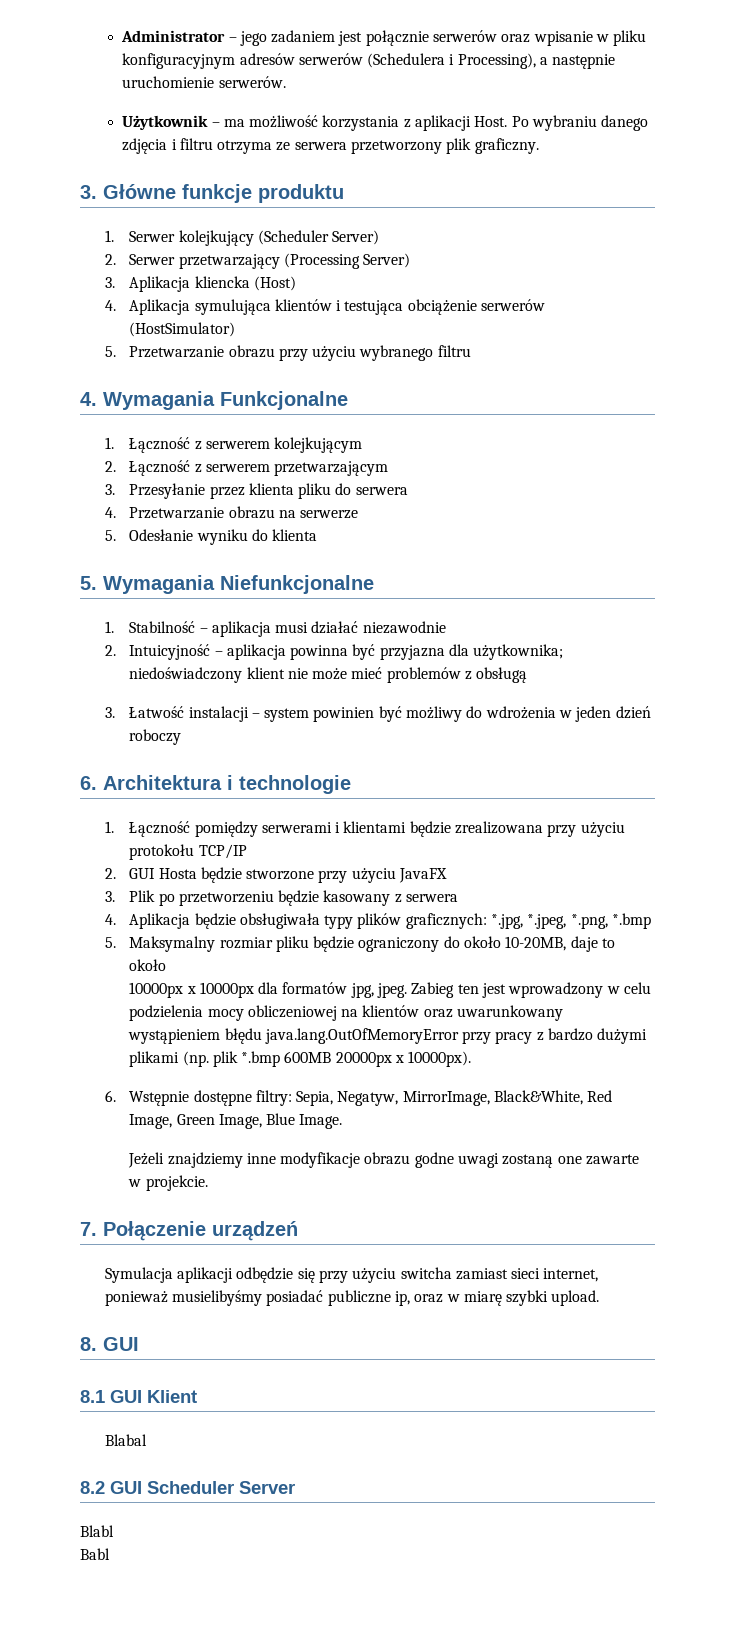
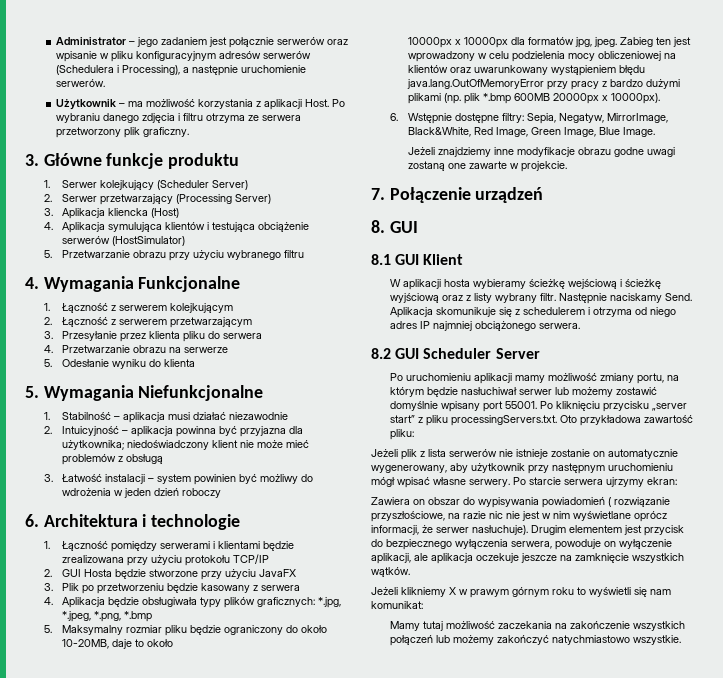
- Symulacja aplikacji odbędzie się przy użyciu switcha zamiast sieci internet, ponieważ musielibyśmy posiadać publiczne ip, oraz w miarę szybki upload.
- Blabal
+ W aplikacji hosta wybieramy ścieżkę wejściową i ścieżkę wyjściową oraz z listy wybrany filtr. Następnie naciskamy Send. Aplikacja skomunikuje się z schedulerem i otrzyma od niego adres IP najmniej obciążonego serwera.
  8.2 GUI Scheduler Server
- Blabl
- Babl
+ Po uruchomieniu aplikacji mamy możliwość zmiany portu, na którym będzie nasłuchiwał serwer lub możemy zostawić domyślnie wpisany port 55001. Po kliknięciu przycisku „server start” z pliku processingServers.txt. Oto przykładowa zawartość pliku:
+ Jeżeli plik z lista serwerów nie istnieje zostanie on automatycznie wygenerowany, aby użytkownik przy następnym uruchomieniu mógł wpisać własne serwery. Po starcie serwera ujrzymy ekran:
+ Zawiera on obszar do wypisywania powiadomień ( rozwiązanie przyszłościowe, na razie nic nie jest w nim wyświetlane oprócz informacji, że serwer nasłuchuje). Drugim elementem jest przycisk do bezpiecznego wyłączenia serwera, powoduje on wyłączenie aplikacji, ale aplikacja oczekuje jeszcze na zamknięcie wszystkich wątków.
+ Jeżeli klikniemy X w prawym górnym roku to wyświetli się nam komunikat:
+ Mamy tutaj możliwość zaczekania na zakończenie wszystkich połączeń lub możemy zakończyć natychmiastowo wszystkie.

